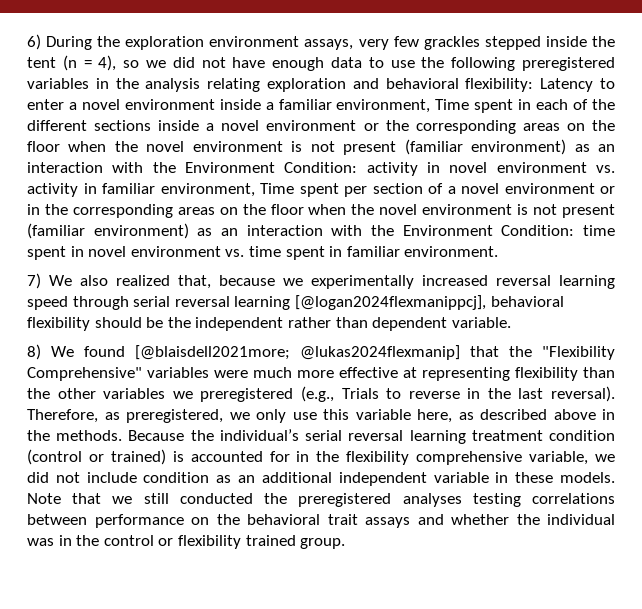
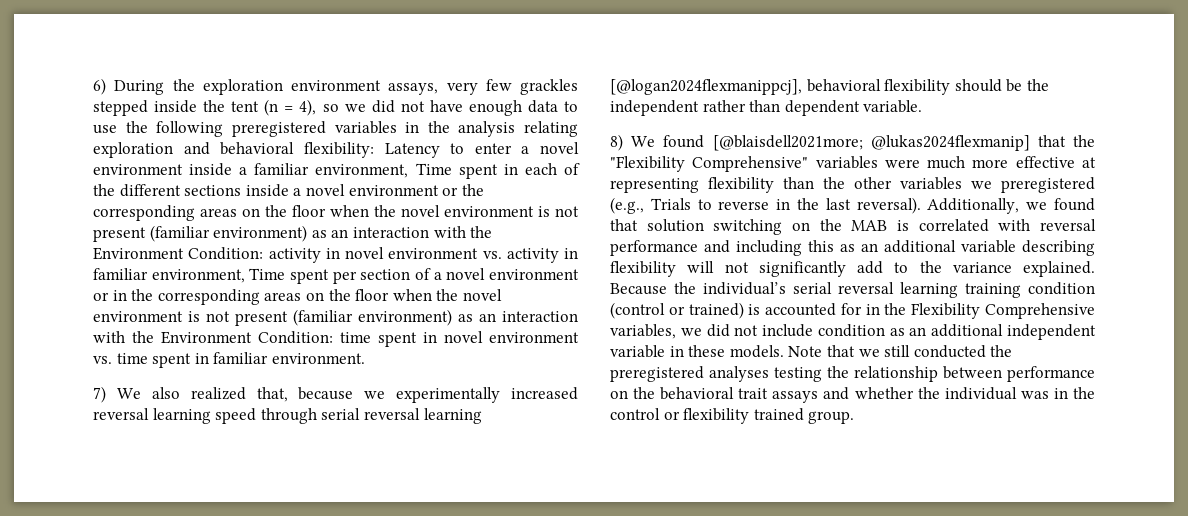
- Therefore, as preregistered, we only use this variable here, as described above in the methods.
+ Additionally, we found that solution switching on the MAB is correlated with reversal performance and including this as an additional variable describing flexibility will not significantly add to the variance explained.
- Because the individual’s serial reversal learning treatment condition (control or trained) is accounted for in the flexibility comprehensive variable, we did not include condition as an additional independent variable in these models.
+ Because the individual’s serial reversal learning training condition (control or trained) is accounted for in the Flexibility Comprehensive variables, we did not include condition as an additional independent variable in these models.
- Note that we still conducted the preregistered analyses testing correlations between performance on the behavioral trait assays and whether the individual was in the control or flexibility trained group.
+ Note that we still conducted the preregistered analyses testing the relationship between performance on the behavioral trait assays and whether the individual was in the control or flexibility trained group.

